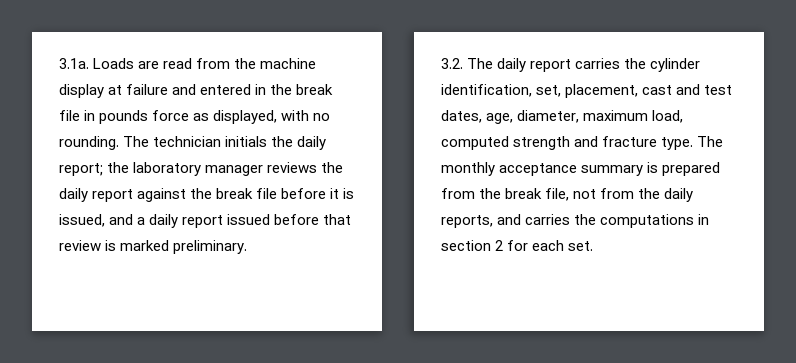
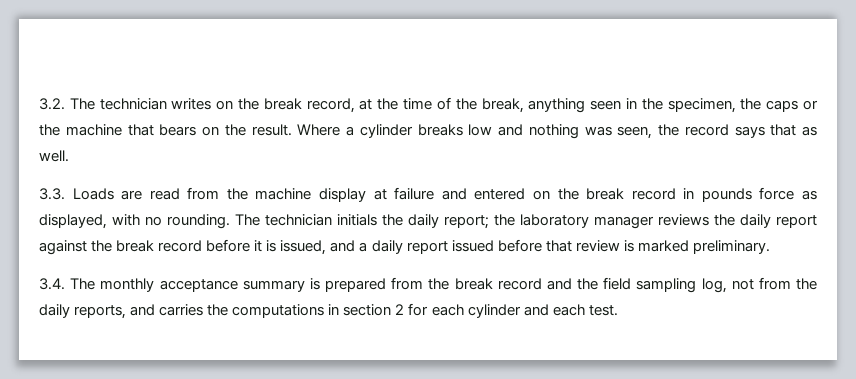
- 3.1a. Loads are read from the machine display at failure and entered in the break file in pounds force as displayed, with no rounding.
+ 3.2. The technician writes on the break record, at the time of the break, anything seen in the specimen, the caps or the machine that bears on the result. Where a cylinder breaks low and nothing was seen, the record says that as well.
+ 3.3. Loads are read from the machine display at failure and entered on the break record in pounds force as displayed, with no rounding.
- The technician initials the daily report; the laboratory manager reviews the daily report against the break file before it is issued, and a daily report issued before that review is marked preliminary.
+ The technician initials the daily report; the laboratory manager reviews the daily report against the break record before it is issued, and a daily report issued before that review is marked preliminary.
- 3.2. The daily report carries the cylinder identification, set, placement, cast and test dates, age, diameter, maximum load, computed strength and fracture type. The monthly acceptance summary is prepared from the break file, not from the daily reports, and carries the computations in section 2 for each set.
+ 3.4. The monthly acceptance summary is prepared from the break record and the field sampling log, not from the daily reports, and carries the computations in section 2 for each cylinder and each test.

